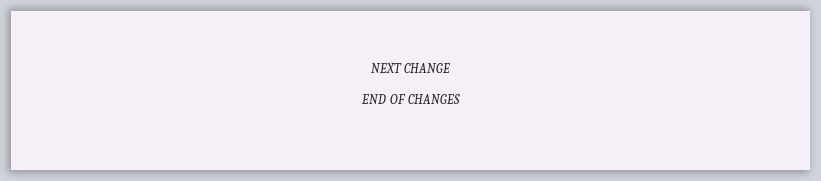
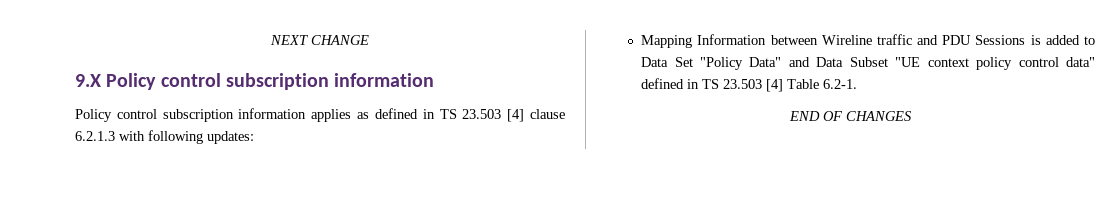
+ 9.X Policy control subscription information
+ Policy control subscription information applies as defined in TS 23.503 [4] clause 6.2.1.3 with following updates:
+ Mapping Information between Wireline traffic and PDU Sessions is added to Data Set "Policy Data" and Data Subset "UE context policy control data" defined in TS 23.503 [4] Table 6.2-1.

